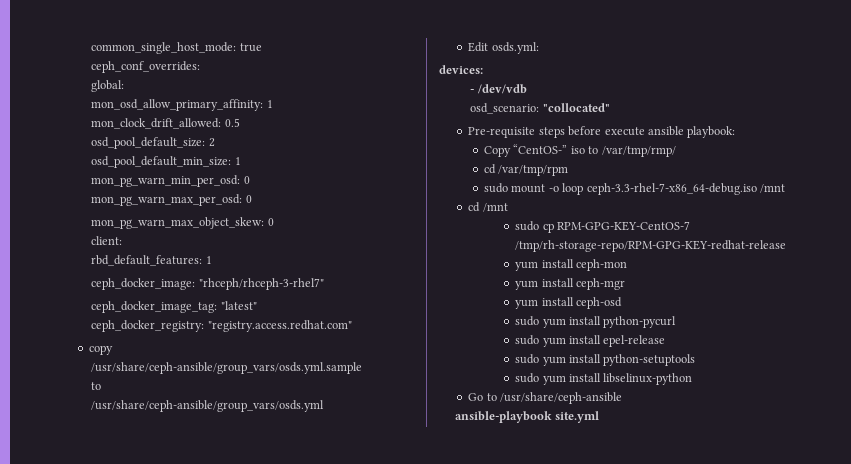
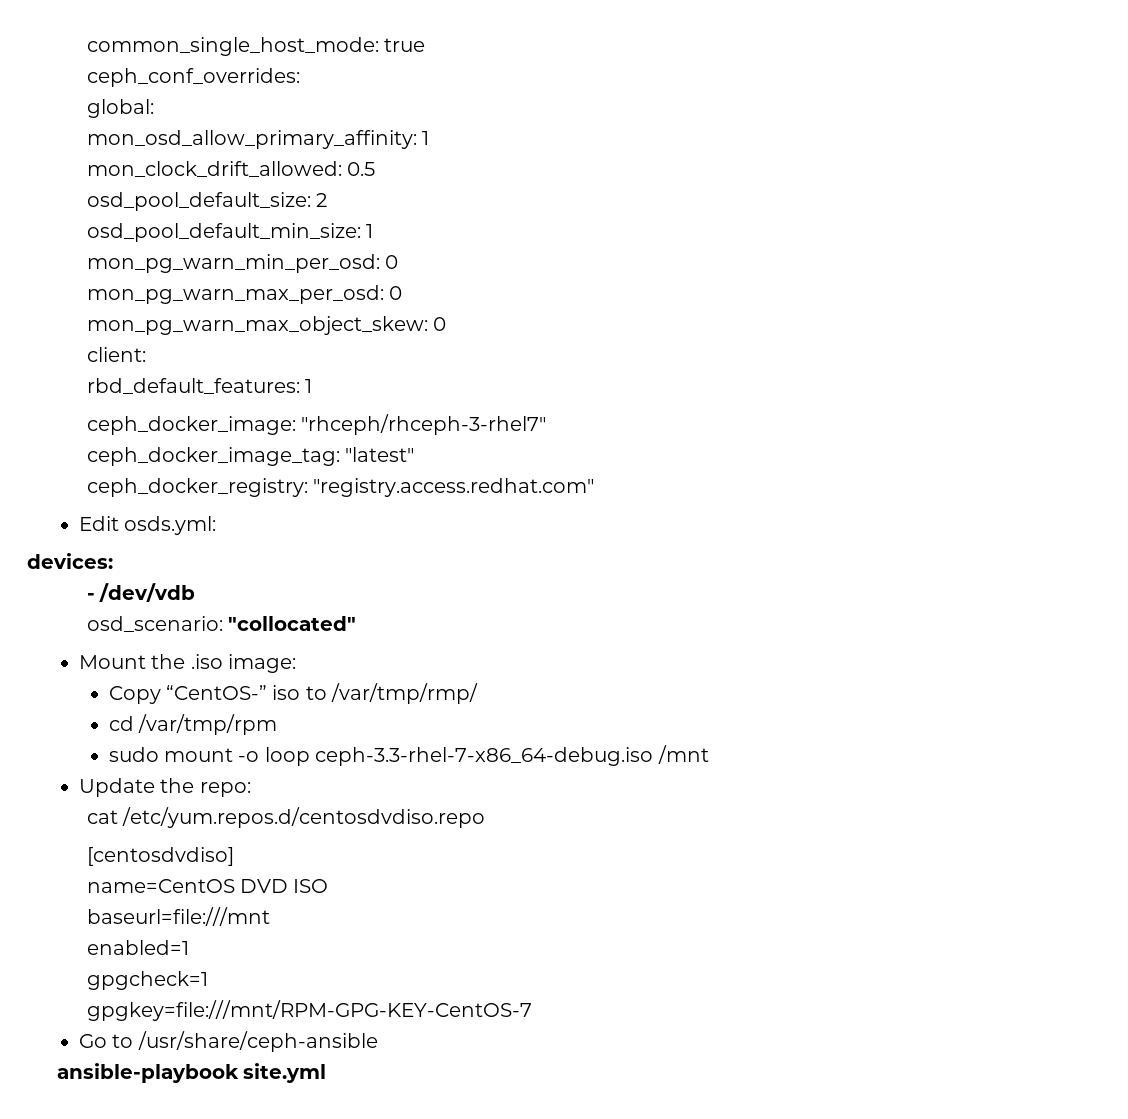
- copy
- /usr/share/ceph-ansible/group_vars/osds.yml.sample
- to
- /usr/share/ceph-ansible/group_vars/osds.yml
- Pre-requisite steps before execute ansible playbook:
+ Mount the .iso image:
- cd /mnt
- sudo cp RPM-GPG-KEY-CentOS-7 /tmp/rh-storage-repo/RPM-GPG-KEY-redhat-release
- yum install ceph-mon
- yum install ceph-mgr
- yum install ceph-osd
- sudo yum install python-pycurl
- sudo yum install epel-release
- sudo yum install python-setuptools
- sudo yum install libselinux-python
+ Update the repo:
+ cat /etc/yum.repos.d/centosdvdiso.repo
+ [centosdvdiso]
+ name=CentOS DVD ISO
+ baseurl=file:///mnt
+ enabled=1
+ gpgcheck=1
+ gpgkey=file:///mnt/RPM-GPG-KEY-CentOS-7

